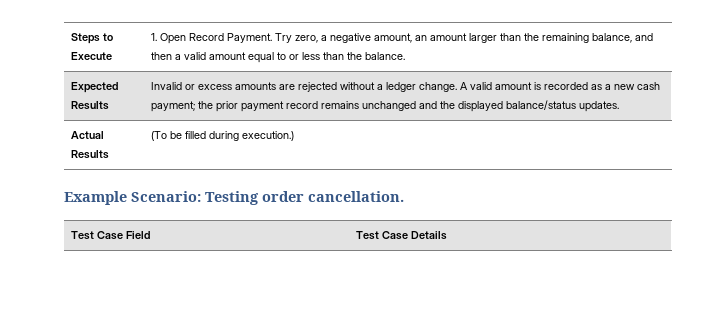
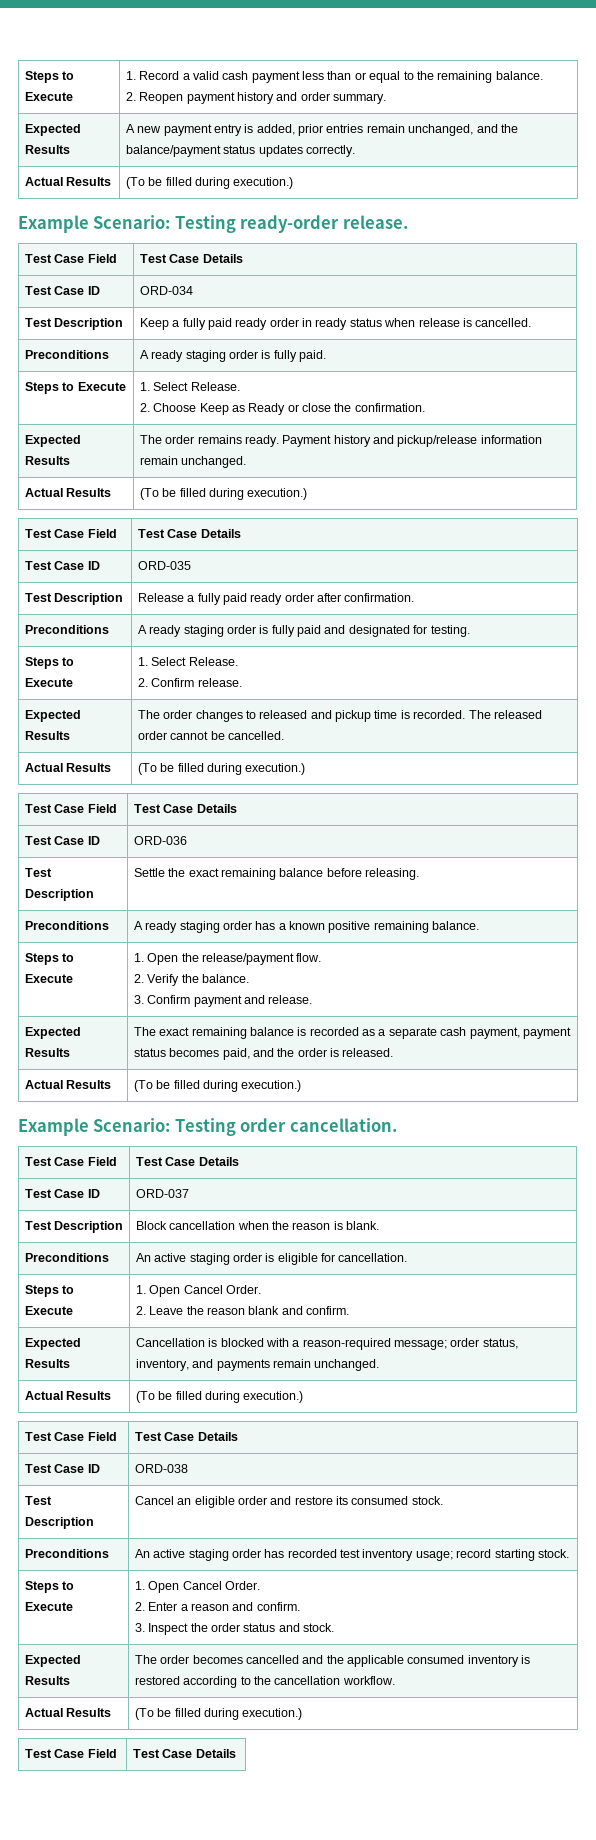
- Steps to Execute | 1. Open Record Payment. Try zero, a negative amount, an amount larger than the remaining balance, and then a valid amount equal to or less than the balance.
- Expected Results | Invalid or excess amounts are rejected without a ledger change. A valid amount is recorded as a new cash payment; the prior payment record remains unchanged and the displayed balance/status updates.
+ Steps to Execute | 1. Record a valid cash payment less than or equal to the remaining balance.
+ 2. Reopen payment history and order summary.
+ Expected Results | A new payment entry is added, prior entries remain unchanged, and the balance/payment status updates correctly.
+ Actual Results | (To be filled during execution.)
+ Example Scenario: Testing ready-order release.
+ Test Case Field | Test Case Details
+ Test Case ID | ORD-034
+ Test Description | Keep a fully paid ready order in ready status when release is cancelled.
+ Preconditions | A ready staging order is fully paid.
+ Steps to Execute | 1. Select Release.
+ 2. Choose Keep as Ready or close the confirmation.
+ Expected Results | The order remains ready. Payment history and pickup/release information remain unchanged.
+ Actual Results | (To be filled during execution.)
+ Test Case Field | Test Case Details
+ Test Case ID | ORD-035
+ Test Description | Release a fully paid ready order after confirmation.
+ Preconditions | A ready staging order is fully paid and designated for testing.
+ Steps to Execute | 1. Select Release.
+ 2. Confirm release.
+ Expected Results | The order changes to released and pickup time is recorded. The released order cannot be cancelled.
+ Actual Results | (To be filled during execution.)
+ Test Case Field | Test Case Details
+ Test Case ID | ORD-036
+ Test Description | Settle the exact remaining balance before releasing.
+ Preconditions | A ready staging order has a known positive remaining balance.
+ Steps to Execute | 1. Open the release/payment flow.
+ 2. Verify the balance.
+ 3. Confirm payment and release.
+ Expected Results | The exact remaining balance is recorded as a separate cash payment, payment status becomes paid, and the order is released.
+ Test Case ID | ORD-037
+ Test Description | Block cancellation when the reason is blank.
+ Preconditions | An active staging order is eligible for cancellation.
+ Steps to Execute | 1. Open Cancel Order.
+ 2. Leave the reason blank and confirm.
+ Expected Results | Cancellation is blocked with a reason-required message; order status, inventory, and payments remain unchanged.
+ Actual Results | (To be filled during execution.)
+ Test Case Field | Test Case Details
+ Test Case ID | ORD-038
+ Test Description | Cancel an eligible order and restore its consumed stock.
+ Preconditions | An active staging order has recorded test inventory usage; record starting stock.
+ Steps to Execute | 1. Open Cancel Order.
+ 2. Enter a reason and confirm.
+ 3. Inspect the order status and stock.
+ Expected Results | The order becomes cancelled and the applicable consumed inventory is restored according to the cancellation workflow.
+ Actual Results | (To be filled during execution.)
+ Test Case Field | Test Case Details

